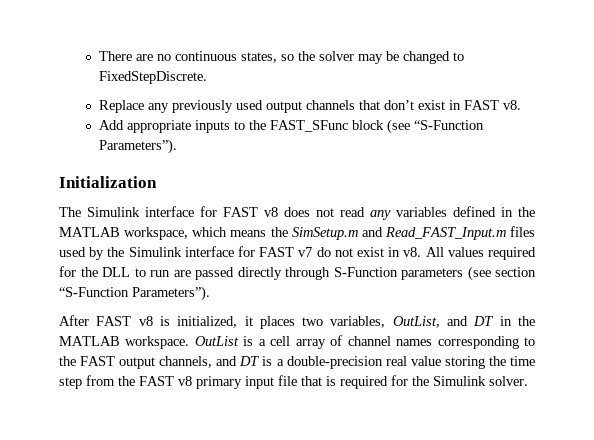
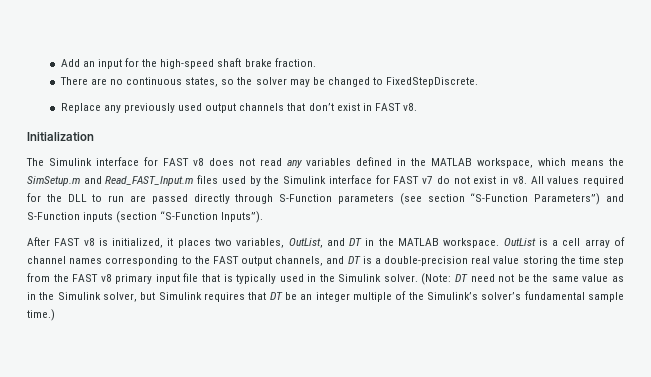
+ Add an input for the high-speed shaft brake fraction.
- Add appropriate inputs to the FAST_SFunc block (see “S-Function Parameters”).
- All values required for the DLL to run are passed directly through S-Function parameters (see section “S-Function Parameters”).
+ All values required for the DLL to run are passed directly through S-Function parameters (see section “S-Function Parameters”) and S-Function inputs (section “S-Function Inputs”).
- OutList is a cell array of channel names corresponding to the FAST output channels, and DT is a double-precision real value storing the time step from the FAST v8 primary input file that is required for the Simulink solver.
+ OutList is a cell array of channel names corresponding to the FAST output channels, and DT is a double-precision real value storing the time step from the FAST v8 primary input file that is typically used in the Simulink solver. (Note: DT need not be the same value as in the Simulink solver, but Simulink requires that DT be an integer multiple of the Simulink’s solver’s fundamental sample time.)

